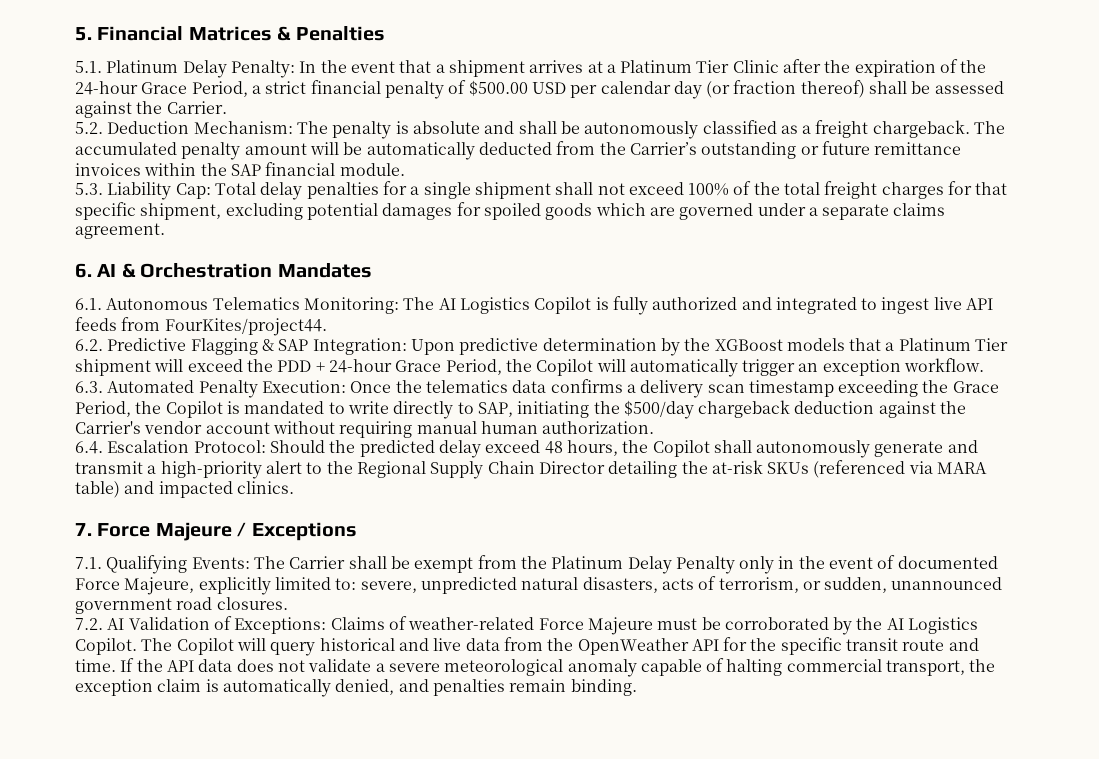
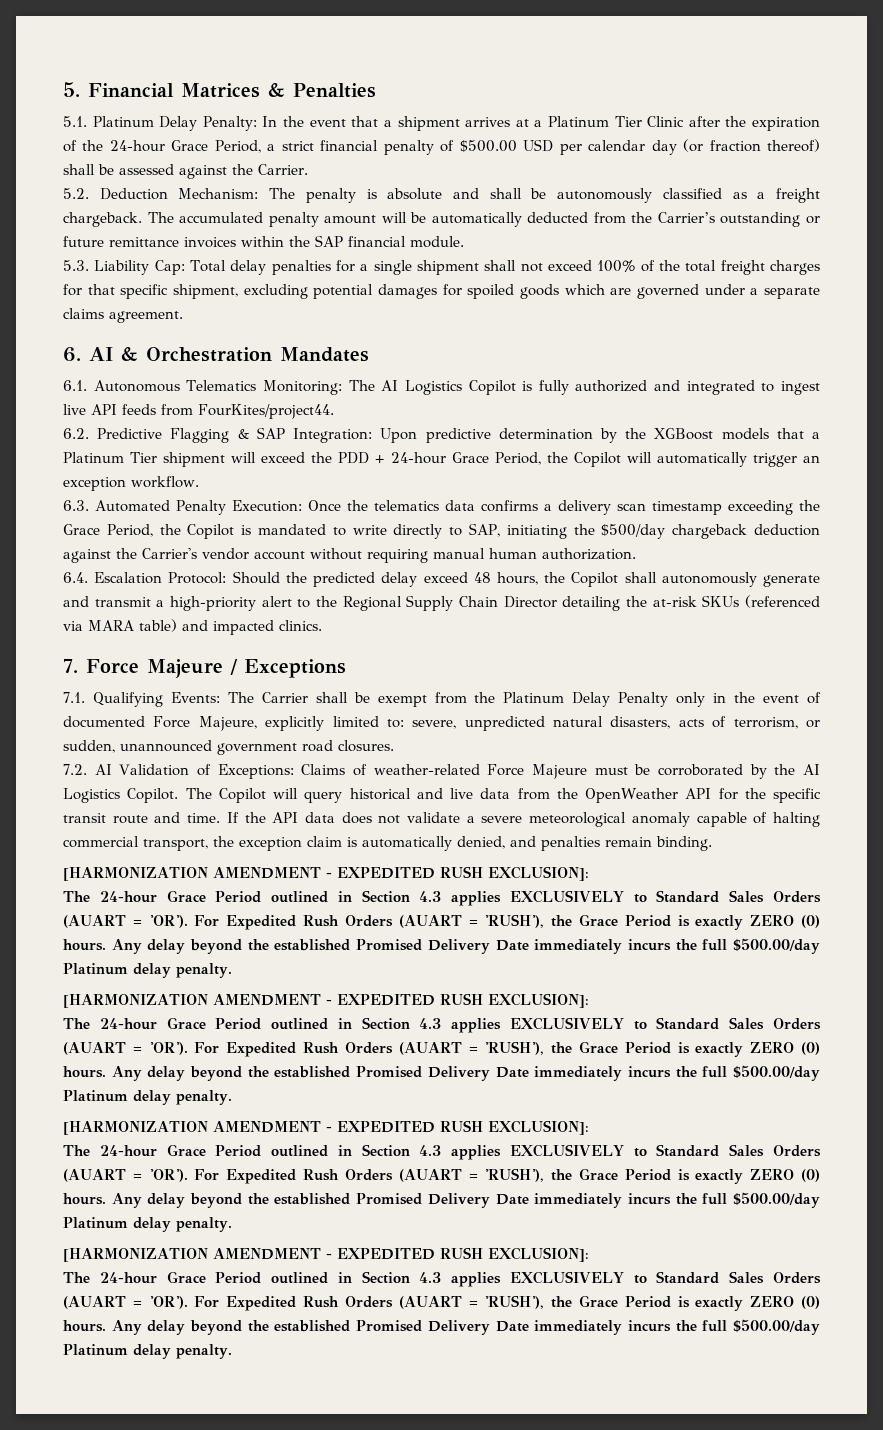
  If the API data does not validate a severe meteorological anomaly capable of halting commercial transport, the exception claim is automatically denied, and penalties remain binding.
+ [HARMONIZATION AMENDMENT - EXPEDITED RUSH EXCLUSION]:
+ The 24-hour Grace Period outlined in Section 4.3 applies EXCLUSIVELY to Standard Sales Orders (AUART = 'OR'). For Expedited Rush Orders (AUART = 'RUSH'), the Grace Period is exactly ZERO (0) hours. Any delay beyond the established Promised Delivery Date immediately incurs the full $500.00/day Platinum delay penalty.
+ [HARMONIZATION AMENDMENT - EXPEDITED RUSH EXCLUSION]:
+ The 24-hour Grace Period outlined in Section 4.3 applies EXCLUSIVELY to Standard Sales Orders (AUART = 'OR'). For Expedited Rush Orders (AUART = 'RUSH'), the Grace Period is exactly ZERO (0) hours. Any delay beyond the established Promised Delivery Date immediately incurs the full $500.00/day Platinum delay penalty.
+ [HARMONIZATION AMENDMENT - EXPEDITED RUSH EXCLUSION]:
+ The 24-hour Grace Period outlined in Section 4.3 applies EXCLUSIVELY to Standard Sales Orders (AUART = 'OR'). For Expedited Rush Orders (AUART = 'RUSH'), the Grace Period is exactly ZERO (0) hours. Any delay beyond the established Promised Delivery Date immediately incurs the full $500.00/day Platinum delay penalty.
+ [HARMONIZATION AMENDMENT - EXPEDITED RUSH EXCLUSION]:
+ The 24-hour Grace Period outlined in Section 4.3 applies EXCLUSIVELY to Standard Sales Orders (AUART = 'OR'). For Expedited Rush Orders (AUART = 'RUSH'), the Grace Period is exactly ZERO (0) hours. Any delay beyond the established Promised Delivery Date immediately incurs the full $500.00/day Platinum delay penalty.

